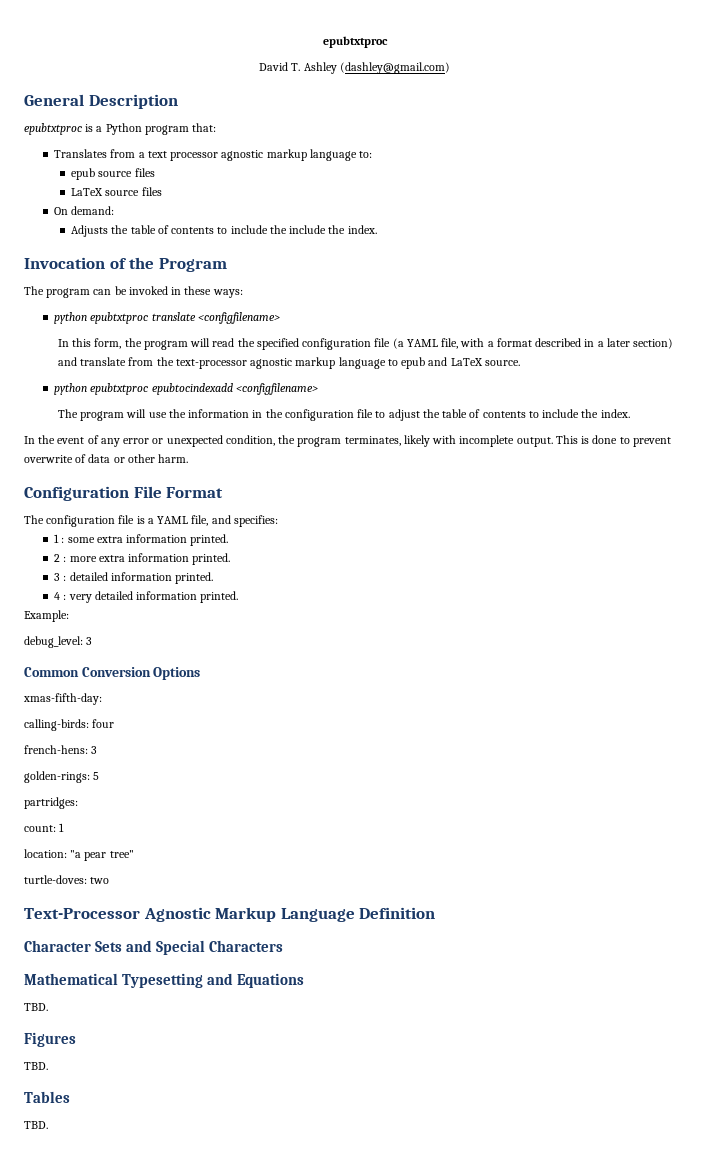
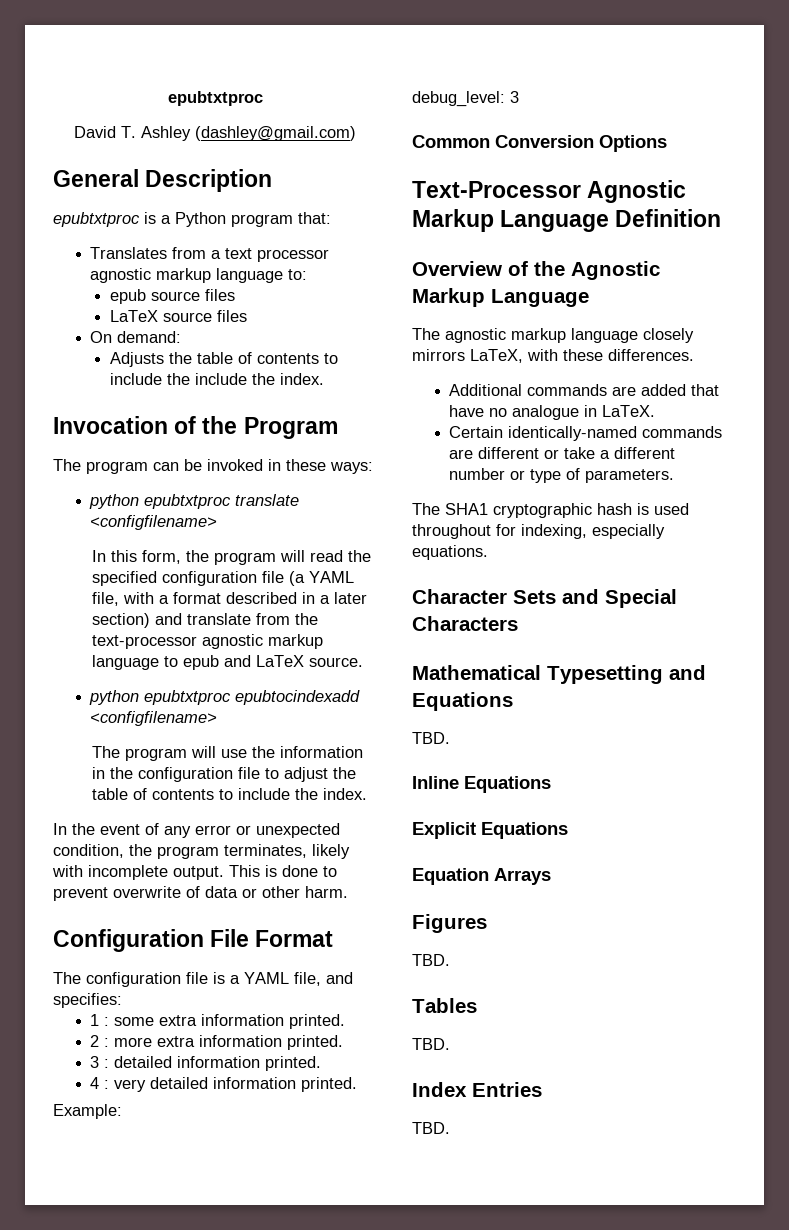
- xmas-fifth-day:
- calling-birds: four
- french-hens: 3
- golden-rings: 5
- partridges:
- count: 1
- location: "a pear tree"
- turtle-doves: two
+ Overview of the Agnostic Markup Language
+ The agnostic markup language closely mirrors LaTeX, with these differences.
+ Additional commands are added that have no analogue in LaTeX.
+ Certain identically-named commands are different or take a different number or type of parameters.
+ The SHA1 cryptographic hash is used throughout for indexing, especially equations.
+ Inline Equations
+ Explicit Equations
+ Equation Arrays
+ Index Entries
+ TBD.

